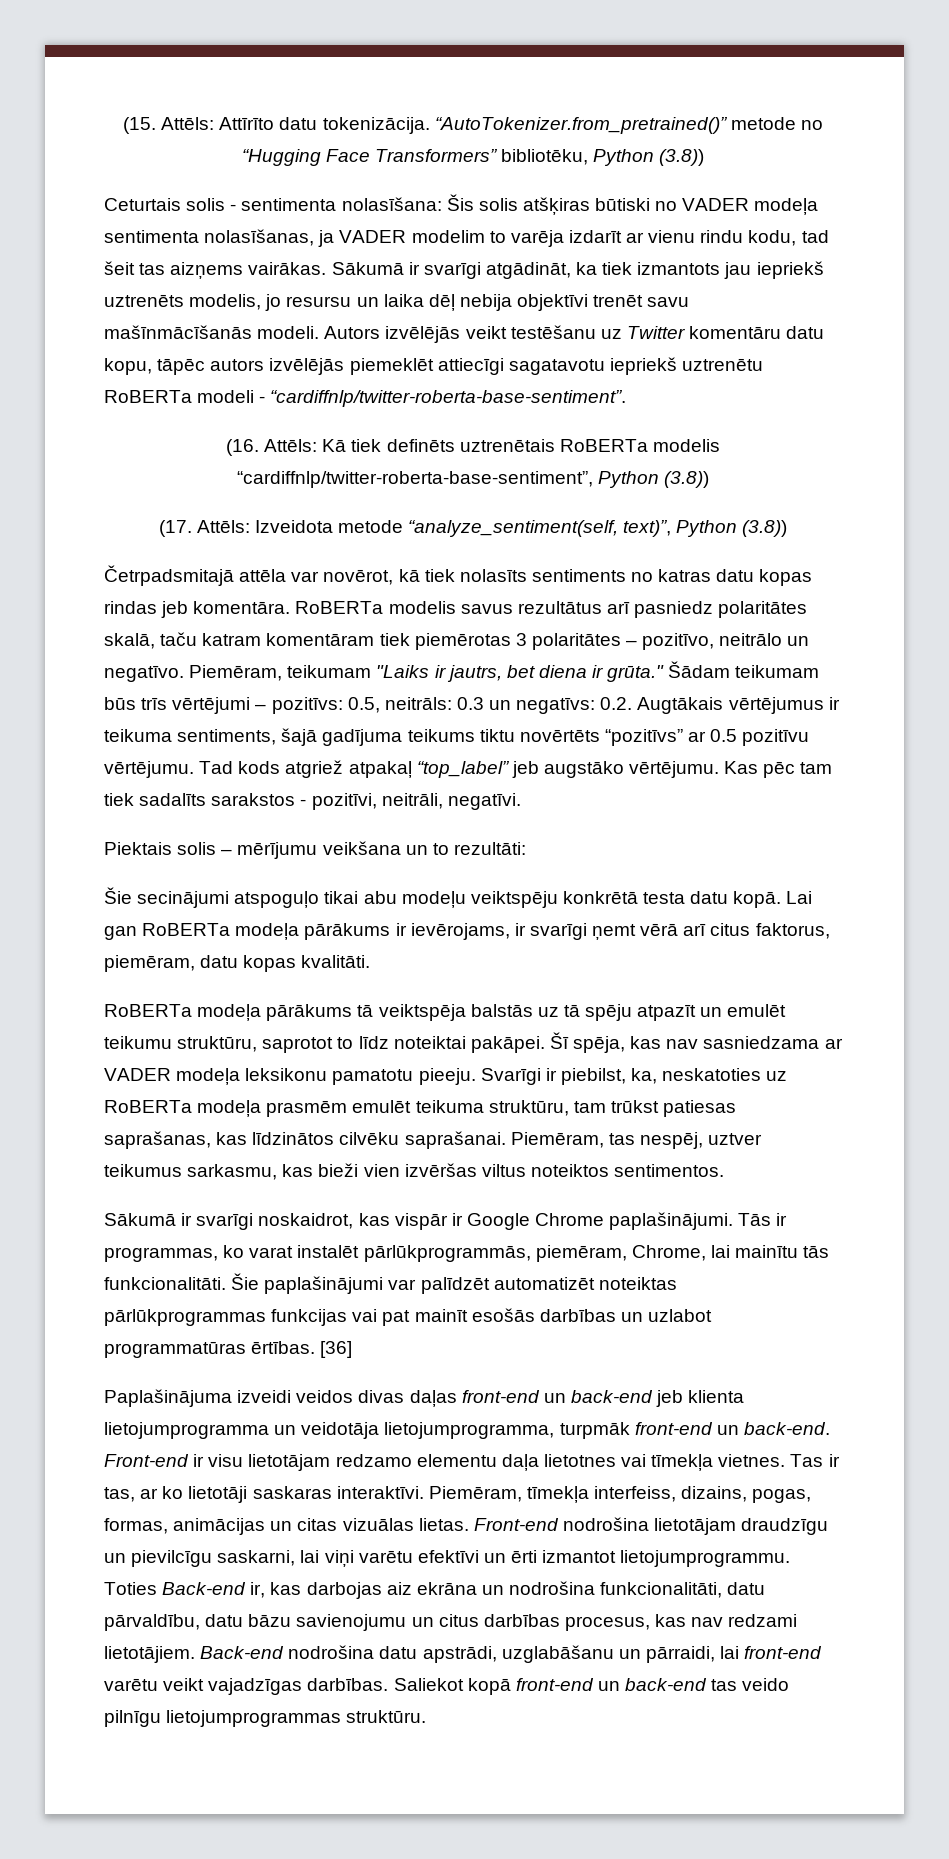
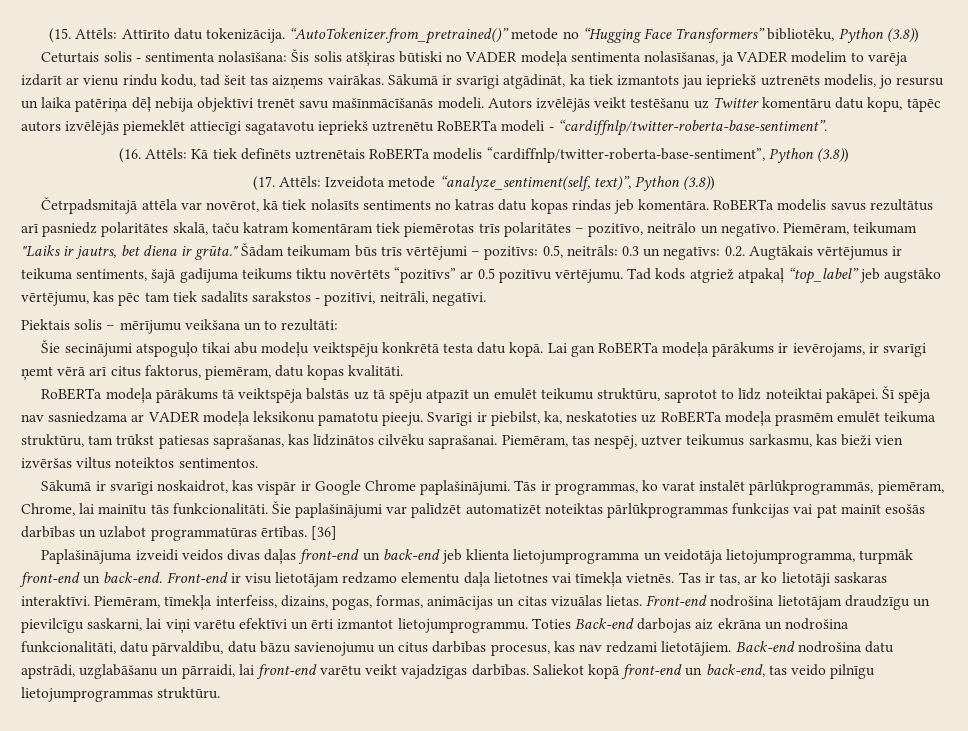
- Sākumā ir svarīgi atgādināt, ka tiek izmantots jau iepriekš uztrenēts modelis, jo resursu un laika dēļ nebija objektīvi trenēt savu mašīnmācīšanās modeli.
+ Sākumā ir svarīgi atgādināt, ka tiek izmantots jau iepriekš uztrenēts modelis, jo resursu un laika patēriņa dēļ nebija objektīvi trenēt savu mašīnmācīšanās modeli.
- RoBERTa modelis savus rezultātus arī pasniedz polaritātes skalā, taču katram komentāram tiek piemērotas 3 polaritātes – pozitīvo, neitrālo un negatīvo.
+ RoBERTa modelis savus rezultātus arī pasniedz polaritātes skalā, taču katram komentāram tiek piemērotas trīs polaritātes – pozitīvo, neitrālo un negatīvo.
- Tad kods atgriež atpakaļ “top_label” jeb augstāko vērtējumu. Kas pēc tam tiek sadalīts sarakstos - pozitīvi, neitrāli, negatīvi.
+ Tad kods atgriež atpakaļ “top_label” jeb augstāko vērtējumu, kas pēc tam tiek sadalīts sarakstos - pozitīvi, neitrāli, negatīvi.
- Šī spēja, kas nav sasniedzama ar VADER modeļa leksikonu pamatotu pieeju.
+ Šī spēja nav sasniedzama ar VADER modeļa leksikonu pamatotu pieeju.
- Front-end ir visu lietotājam redzamo elementu daļa lietotnes vai tīmekļa vietnes.
+ Front-end ir visu lietotājam redzamo elementu daļa lietotnes vai tīmekļa vietnēs.
- Toties Back-end ir, kas darbojas aiz ekrāna un nodrošina funkcionalitāti, datu pārvaldību, datu bāzu savienojumu un citus darbības procesus, kas nav redzami lietotājiem.
+ Toties Back-end darbojas aiz ekrāna un nodrošina funkcionalitāti, datu pārvaldību, datu bāzu savienojumu un citus darbības procesus, kas nav redzami lietotājiem.
- Saliekot kopā front-end un back-end tas veido pilnīgu lietojumprogrammas struktūru.
+ Saliekot kopā front-end un back-end, tas veido pilnīgu lietojumprogrammas struktūru.

